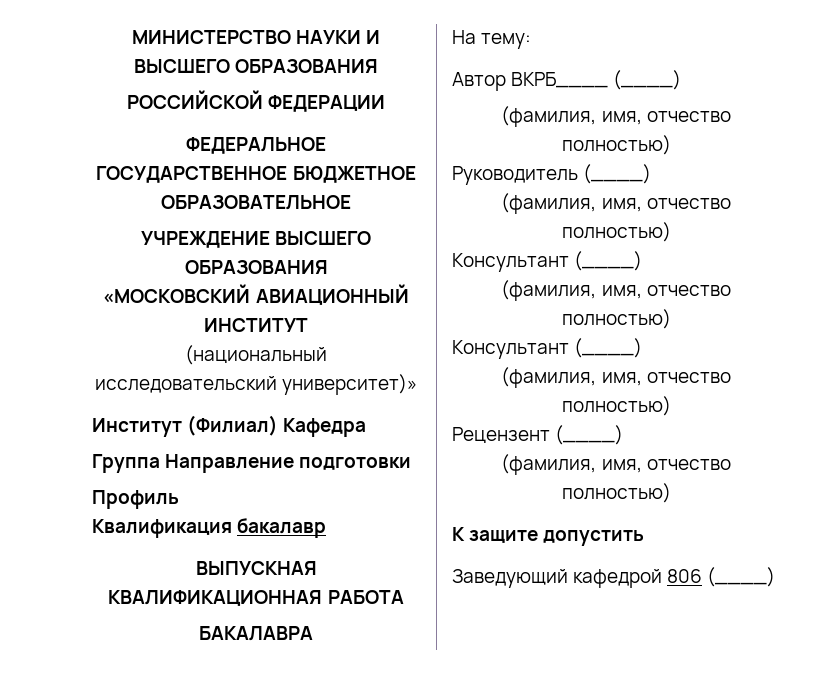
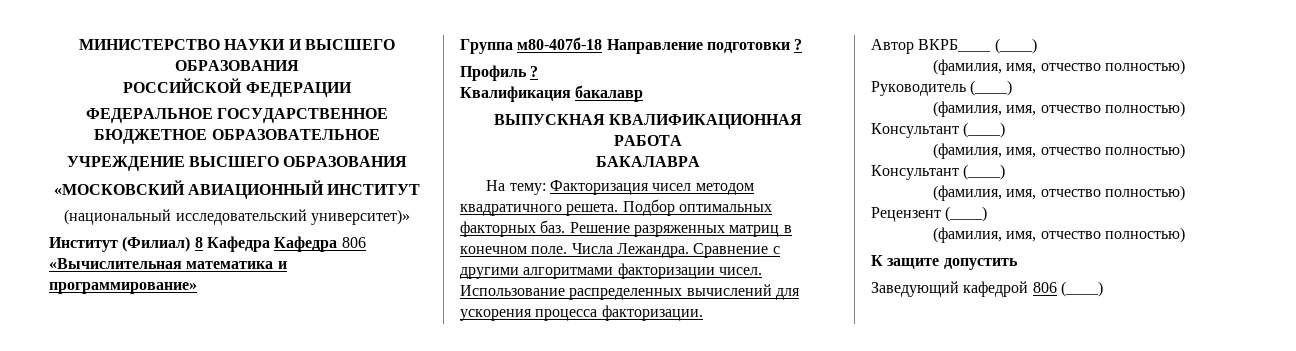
- Институт (Филиал) Кафедра
+ Институт (Филиал) 8 Кафедра Кафедра 806 «Вычислительная математика и программирование»
- Группа Направление подготовки
+ Группа м80-407б-18 Направление подготовки ?
- Профиль
+ Профиль ?
- На тему:
+ На тему: Факторизация чисел методом квадратичного решета. Подбор оптимальных факторных баз. Решение разряженных матриц в конечном поле. Числа Лежандра. Сравнение с другими алгоритмами факторизации чисел. Использование распределенных вычислений для ускорения процесса факторизации.

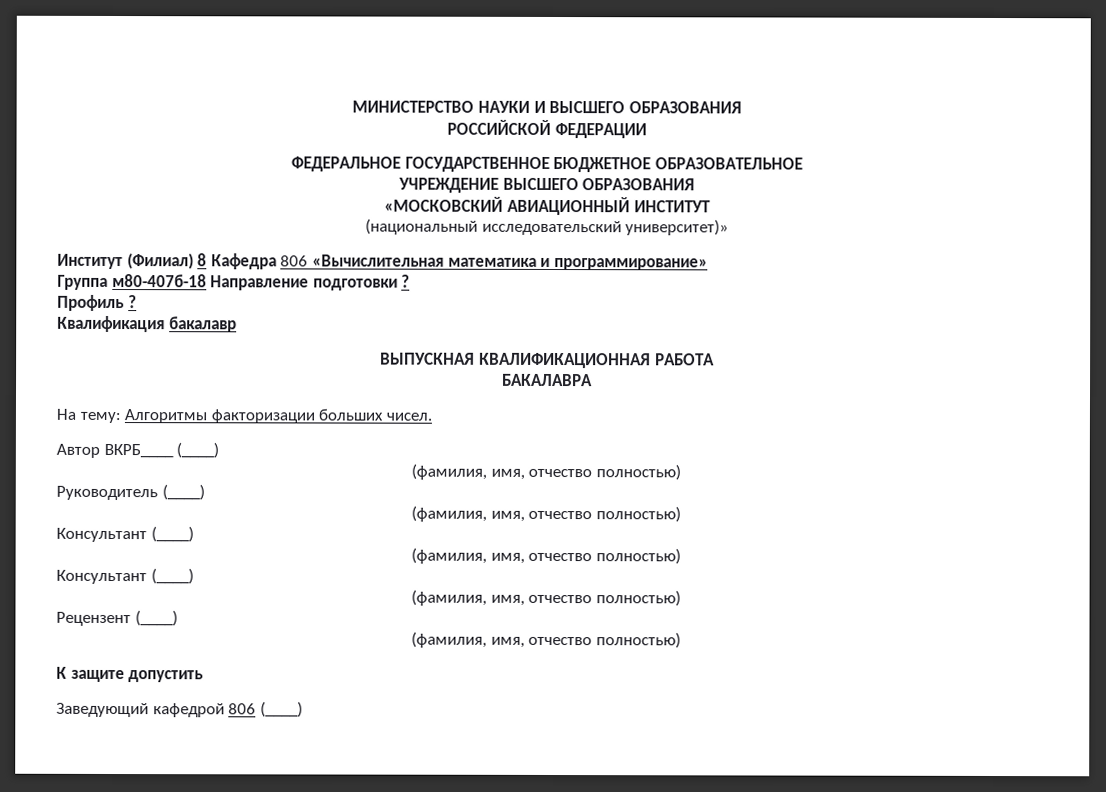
- Институт (Филиал) 8 Кафедра Кафедра 806 «Вычислительная математика и программирование»
+ Институт (Филиал) 8 Кафедра 806 «Вычислительная математика и программирование»
- На тему: Факторизация чисел методом квадратичного решета. Подбор оптимальных факторных баз. Решение разряженных матриц в конечном поле. Числа Лежандра. Сравнение с другими алгоритмами факторизации чисел. Использование распределенных вычислений для ускорения процесса факторизации.
+ На тему: Алгоритмы факторизации больших чисел.

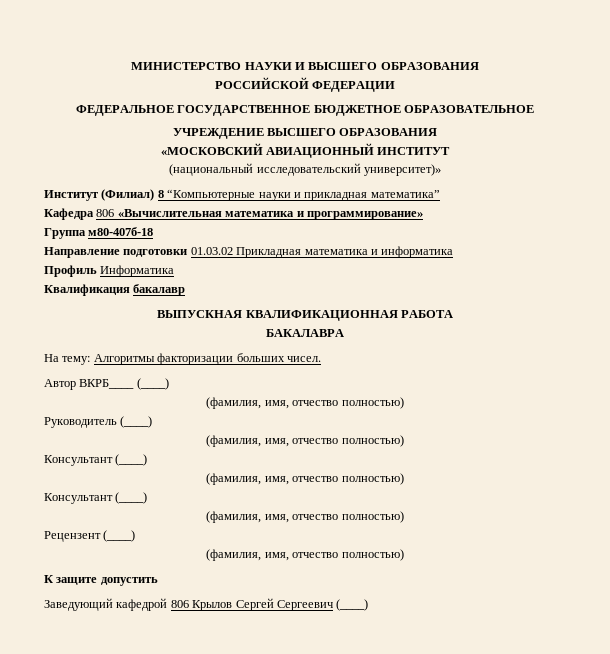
- Институт (Филиал) 8 Кафедра 806 «Вычислительная математика и программирование»
+ Институт (Филиал) 8 “Компьютерные науки и прикладная математика”
+ Кафедра 806 «Вычислительная математика и программирование»
- Группа м80-407б-18 Направление подготовки ?
+ Группа м80-407б-18
+ Направление подготовки 01.03.02 Прикладная математика и информатика
- Профиль ?
+ Профиль Информатика
- Заведующий кафедрой 806 (____)
+ Заведующий кафедрой 806 Крылов Сергей Сергеевич (____)

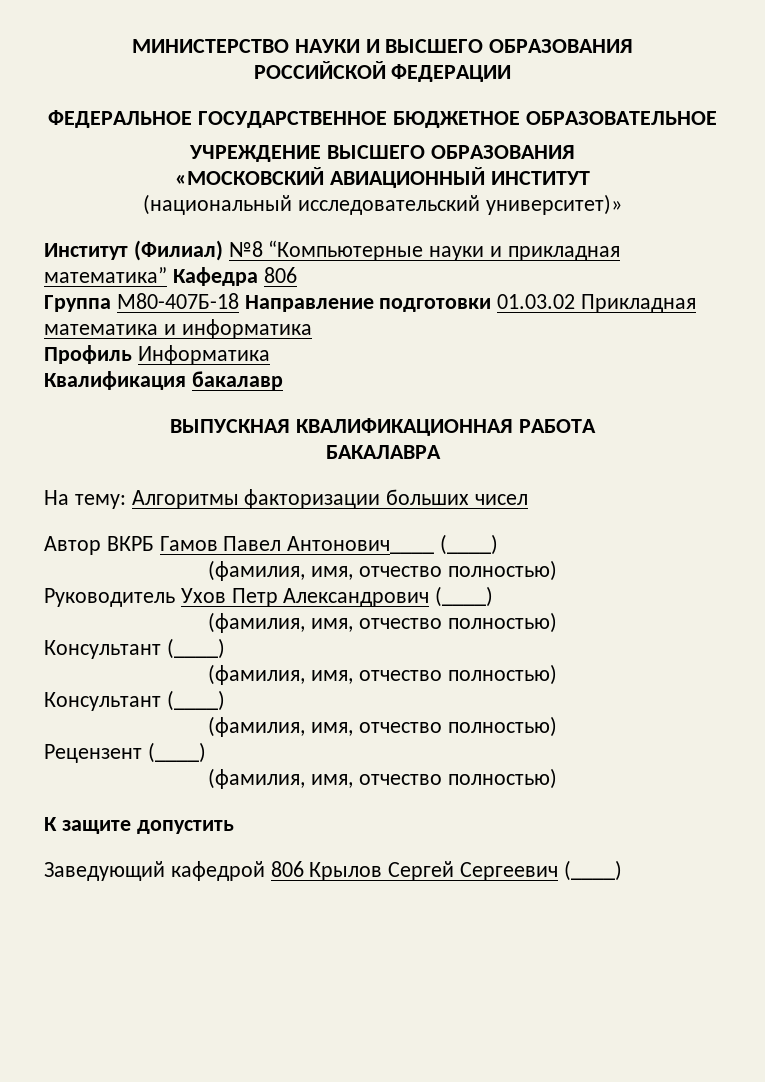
- Институт (Филиал) 8 “Компьютерные науки и прикладная математика”
- Кафедра 806 «Вычислительная математика и программирование»
+ Институт (Филиал) №8 “Компьютерные науки и прикладная математика” Кафедра 806
- Группа м80-407б-18
- Направление подготовки 01.03.02 Прикладная математика и информатика
+ Группа М80-407Б-18 Направление подготовки 01.03.02 Прикладная математика и информатика
- На тему: Алгоритмы факторизации больших чисел.
+ На тему: Алгоритмы факторизации больших чисел
- Автор ВКРБ____ (____)
+ Автор ВКРБ Гамов Павел Антонович____ (____)
- Руководитель (____)
+ Руководитель Ухов Петр Александрович (____)

